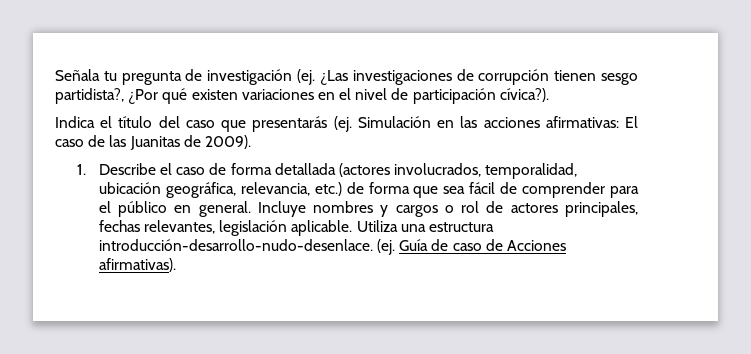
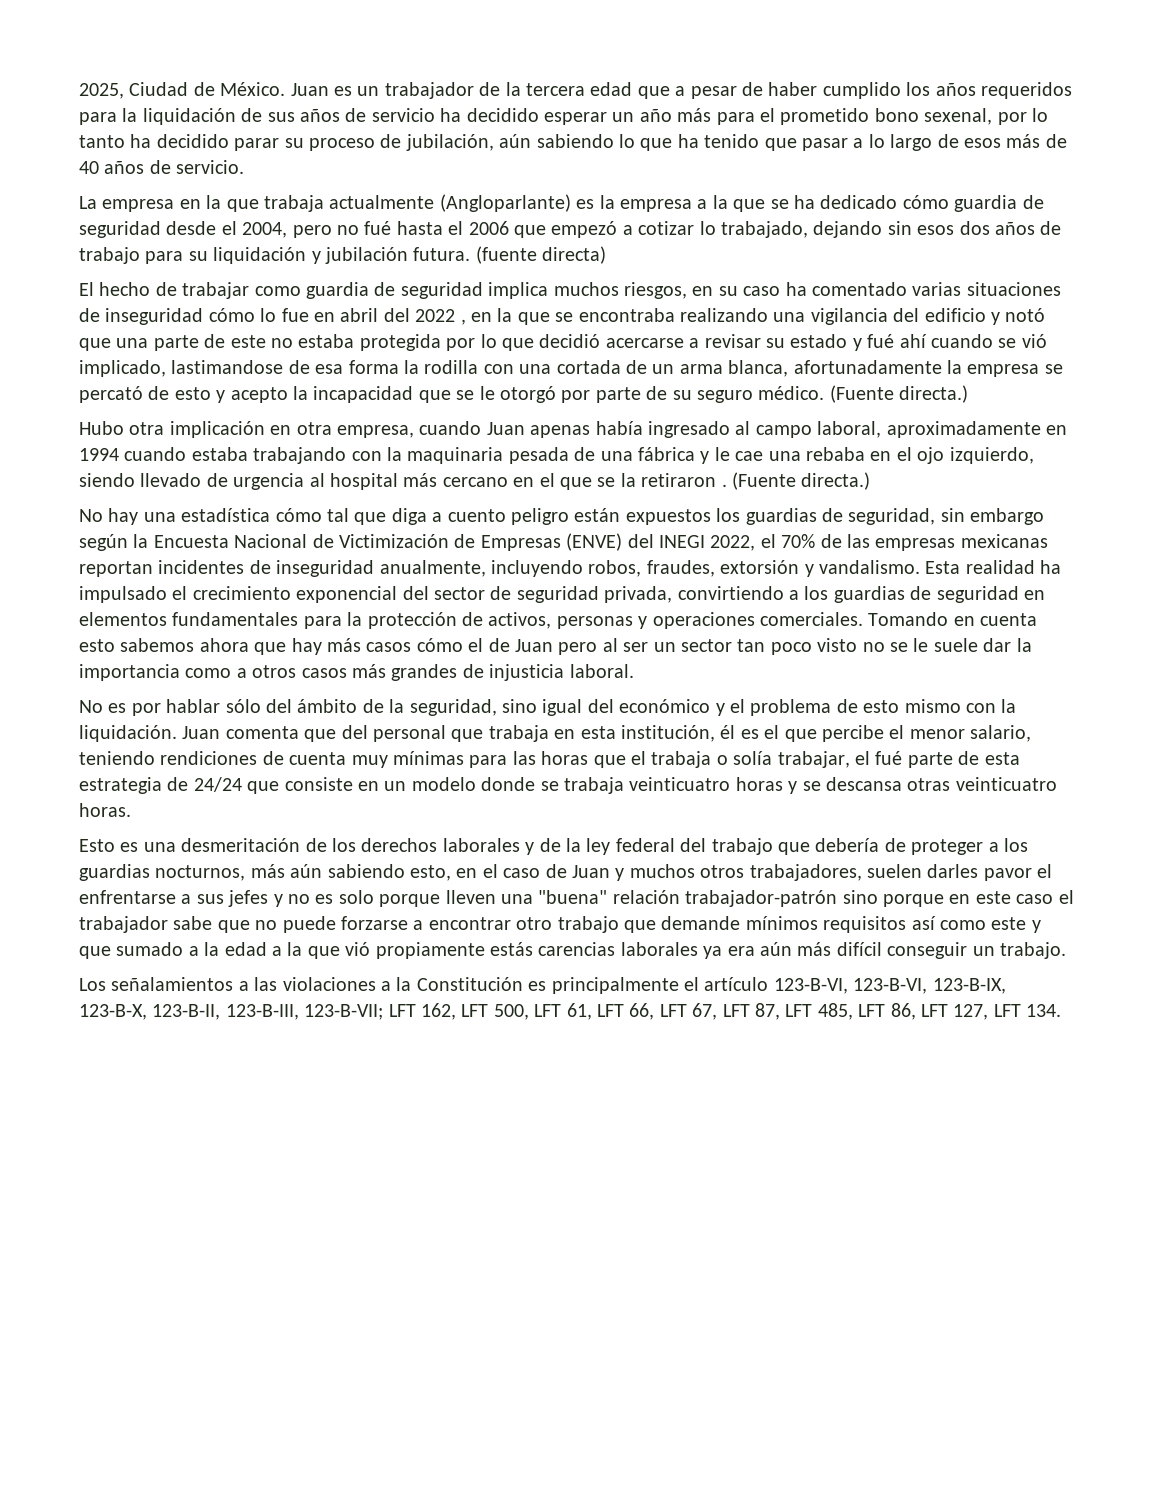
- Señala tu pregunta de investigación (ej. ¿Las investigaciones de corrupción tienen sesgo partidista?, ¿Por qué existen variaciones en el nivel de participación cívica?).
- Indica el título del caso que presentarás (ej. Simulación en las acciones afirmativas: El caso de las Juanitas de 2009).
- 1. Describe el caso de forma detallada (actores involucrados, temporalidad, ubicación geográfica, relevancia, etc.) de forma que sea fácil de comprender para el público en general. Incluye nombres y cargos o rol de actores principales, fechas relevantes, legislación aplicable. Utiliza una estructura introducción-desarrollo-nudo-desenlace. (ej. Guía de caso de Acciones afirmativas).
+ 2025, Ciudad de México. Juan es un trabajador de la tercera edad que a pesar de haber cumplido los años requeridos para la liquidación de sus años de servicio ha decidido esperar un año más para el prometido bono sexenal, por lo tanto ha decidido parar su proceso de jubilación, aún sabiendo lo que ha tenido que pasar a lo largo de esos más de 40 años de servicio.
+ La empresa en la que trabaja actualmente (Angloparlante) es la empresa a la que se ha dedicado cómo guardia de seguridad desde el 2004, pero no fué hasta el 2006 que empezó a cotizar lo trabajado, dejando sin esos dos años de trabajo para su liquidación y jubilación futura. (fuente directa)
+ El hecho de trabajar como guardia de seguridad implica muchos riesgos, en su caso ha comentado varias situaciones de inseguridad cómo lo fue en abril del 2022 , en la que se encontraba realizando una vigilancia del edificio y notó que una parte de este no estaba protegida por lo que decidió acercarse a revisar su estado y fué ahí cuando se vió implicado, lastimandose de esa forma la rodilla con una cortada de un arma blanca, afortunadamente la empresa se percató de esto y acepto la incapacidad que se le otorgó por parte de su seguro médico. (Fuente directa.)
+ Hubo otra implicación en otra empresa, cuando Juan apenas había ingresado al campo laboral, aproximadamente en 1994 cuando estaba trabajando con la maquinaria pesada de una fábrica y le cae una rebaba en el ojo izquierdo, siendo llevado de urgencia al hospital más cercano en el que se la retiraron . (Fuente directa.)
+ No hay una estadística cómo tal que diga a cuento peligro están expuestos los guardias de seguridad, sin embargo según la Encuesta Nacional de Victimización de Empresas (ENVE) del INEGI 2022, el 70% de las empresas mexicanas reportan incidentes de inseguridad anualmente, incluyendo robos, fraudes, extorsión y vandalismo. Esta realidad ha impulsado el crecimiento exponencial del sector de seguridad privada, convirtiendo a los guardias de seguridad en elementos fundamentales para la protección de activos, personas y operaciones comerciales. Tomando en cuenta esto sabemos ahora que hay más casos cómo el de Juan pero al ser un sector tan poco visto no se le suele dar la importancia como a otros casos más grandes de injusticia laboral.
+ No es por hablar sólo del ámbito de la seguridad, sino igual del económico y el problema de esto mismo con la liquidación. Juan comenta que del personal que trabaja en esta institución, él es el que percibe el menor salario, teniendo rendiciones de cuenta muy mínimas para las horas que el trabaja o solía trabajar, el fué parte de esta estrategia de 24/24 que consiste en un modelo donde se trabaja veinticuatro horas y se descansa otras veinticuatro horas.
+ Esto es una desmeritación de los derechos laborales y de la ley federal del trabajo que debería de proteger a los guardias nocturnos, más aún sabiendo esto, en el caso de Juan y muchos otros trabajadores, suelen darles pavor el enfrentarse a sus jefes y no es solo porque lleven una "buena" relación trabajador-patrón sino porque en este caso el trabajador sabe que no puede forzarse a encontrar otro trabajo que demande mínimos requisitos así como este y que sumado a la edad a la que vió propiamente estás carencias laborales ya era aún más difícil conseguir un trabajo.
+ Los señalamientos a las violaciones a la Constitución es principalmente el artículo 123-B-VI, 123-B-VI, 123-B-IX, 123-B-X, 123-B-II, 123-B-III, 123-B-VII; LFT 162, LFT 500, LFT 61, LFT 66, LFT 67, LFT 87, LFT 485, LFT 86, LFT 127, LFT 134.

